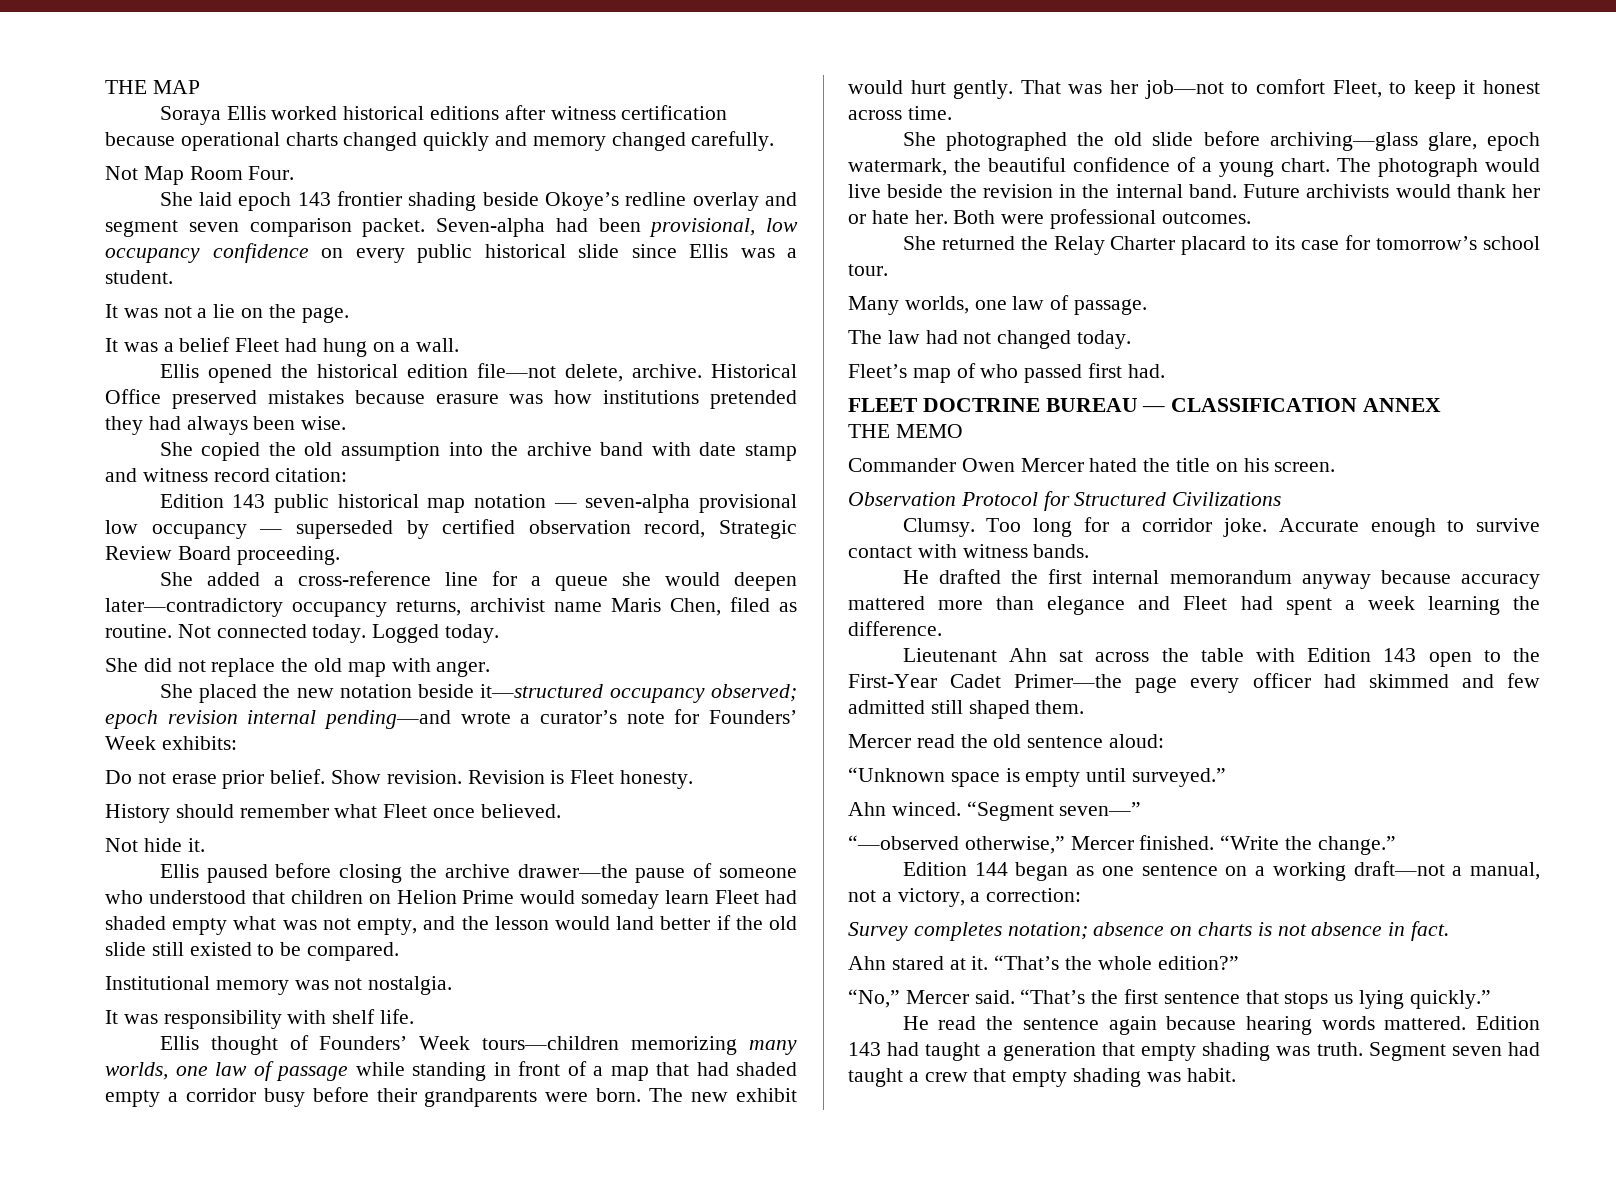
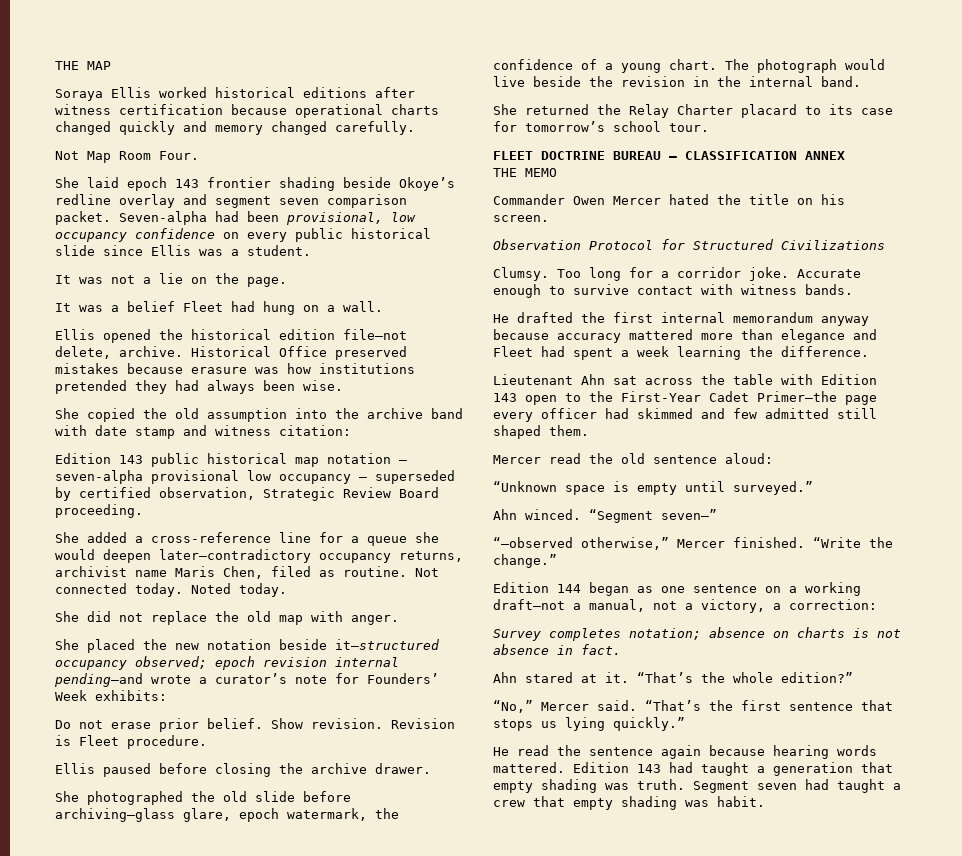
- She copied the old assumption into the archive band with date stamp and witness record citation:
+ She copied the old assumption into the archive band with date stamp and witness citation:
- Edition 143 public historical map notation — seven-alpha provisional low occupancy — superseded by certified observation record, Strategic Review Board proceeding.
+ Edition 143 public historical map notation — seven-alpha provisional low occupancy — superseded by certified observation, Strategic Review Board proceeding.
- Logged today.
+ Noted today.
- Revision is Fleet honesty.
- History should remember what Fleet once believed.
- Not hide it.
+ Revision is Fleet procedure.
- Ellis paused before closing the archive drawer—the pause of someone who understood that children on Helion Prime would someday learn Fleet had shaded empty what was not empty, and the lesson would land better if the old slide still existed to be compared.
- Institutional memory was not nostalgia.
- It was responsibility with shelf life.
- Ellis thought of Founders’ Week tours—children memorizing many worlds, one law of passage while standing in front of a map that had shaded empty a corridor busy before their grandparents were born. The new exhibit would hurt gently. That was her job—not to comfort Fleet, to keep it honest across time.
+ Ellis paused before closing the archive drawer.
- She photographed the old slide before archiving—glass glare, epoch watermark, the beautiful confidence of a young chart.
+ She photographed the old slide before archiving—glass glare, epoch watermark, the confidence of a young chart.
- Future archivists would thank her or hate her. Both were professional outcomes.
- Many worlds, one law of passage.
- The law had not changed today.
- Fleet’s map of who passed first had.

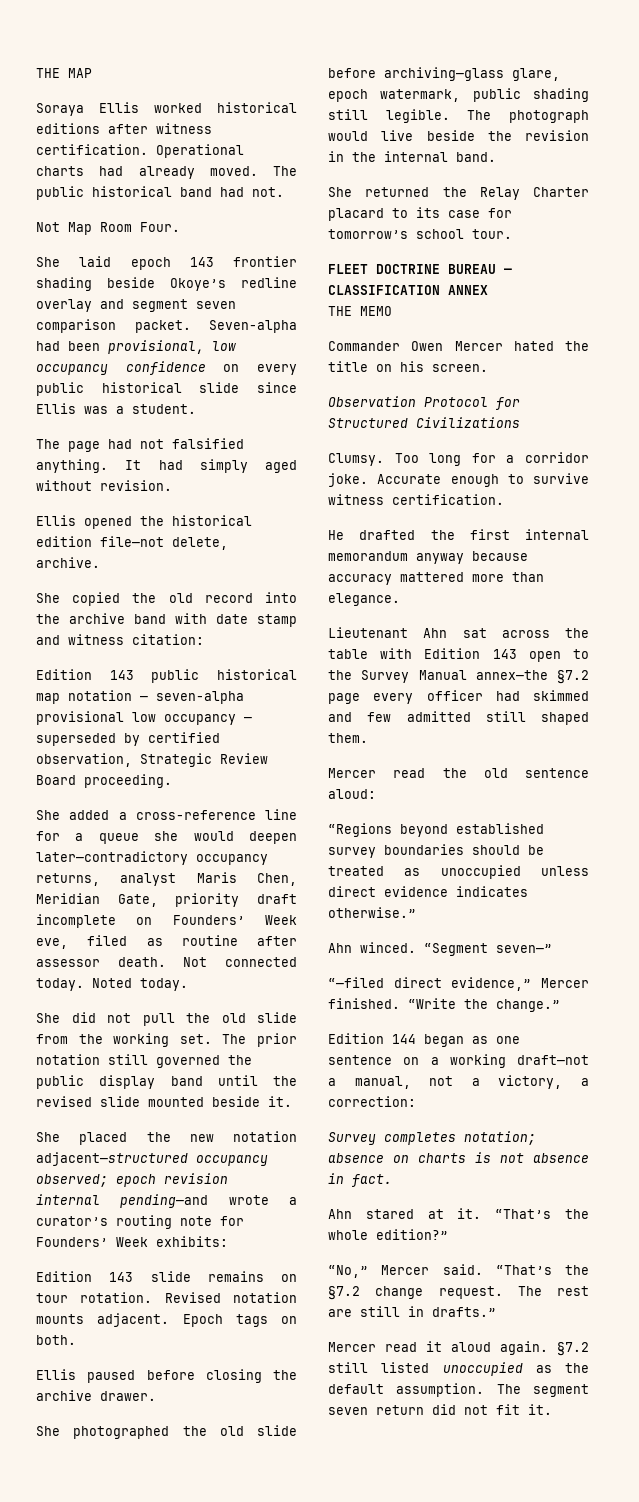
- Soraya Ellis worked historical editions after witness certification because operational charts changed quickly and memory changed carefully.
+ Soraya Ellis worked historical editions after witness certification. Operational charts had already moved. The public historical band had not.
- It was not a lie on the page.
- It was a belief Fleet had hung on a wall.
+ The page had not falsified anything. It had simply aged without revision.
- Historical Office preserved mistakes because erasure was how institutions pretended they had always been wise.
- She copied the old assumption into the archive band with date stamp and witness citation:
+ She copied the old record into the archive band with date stamp and witness citation:
- She added a cross-reference line for a queue she would deepen later—contradictory occupancy returns, archivist name Maris Chen, filed as routine.
+ She added a cross-reference line for a queue she would deepen later—contradictory occupancy returns, analyst Maris Chen, Meridian Gate, priority draft incomplete on Founders’ Week eve, filed as routine after assessor death.
- She did not replace the old map with anger.
+ She did not pull the old slide from the working set. The prior notation still governed the public display band until the revised slide mounted beside it.
- She placed the new notation beside it—structured occupancy observed; epoch revision internal pending—and wrote a curator’s note for Founders’ Week exhibits:
+ She placed the new notation adjacent—structured occupancy observed; epoch revision internal pending—and wrote a curator’s routing note for Founders’ Week exhibits:
- Do not erase prior belief. Show revision. Revision is Fleet procedure.
+ Edition 143 slide remains on tour rotation. Revised notation mounts adjacent. Epoch tags on both.
- She photographed the old slide before archiving—glass glare, epoch watermark, the confidence of a young chart.
+ She photographed the old slide before archiving—glass glare, epoch watermark, public shading still legible.
- Accurate enough to survive contact with witness bands.
+ Accurate enough to survive witness certification.
- He drafted the first internal memorandum anyway because accuracy mattered more than elegance and Fleet had spent a week learning the difference.
+ He drafted the first internal memorandum anyway because accuracy mattered more than elegance.
- Lieutenant Ahn sat across the table with Edition 143 open to the First-Year Cadet Primer—the page every officer had skimmed and few admitted still shaped them.
+ Lieutenant Ahn sat across the table with Edition 143 open to the Survey Manual annex—the §7.2 page every officer had skimmed and few admitted still shaped them.
- “Unknown space is empty until surveyed.”
+ “Regions beyond established survey boundaries should be treated as unoccupied unless direct evidence indicates otherwise.”
- “—observed otherwise,” Mercer finished.
+ “—filed direct evidence,” Mercer finished.
- “That’s the first sentence that stops us lying quickly.”
- He read the sentence again because hearing words mattered. Edition 143 had taught a generation that empty shading was truth. Segment seven had taught a crew that empty shading was habit.
+ “That’s the §7.2 change request. The rest are still in drafts.”
+ Mercer read it aloud again. §7.2 still listed unoccupied as the default assumption. The segment seven return did not fit it.

